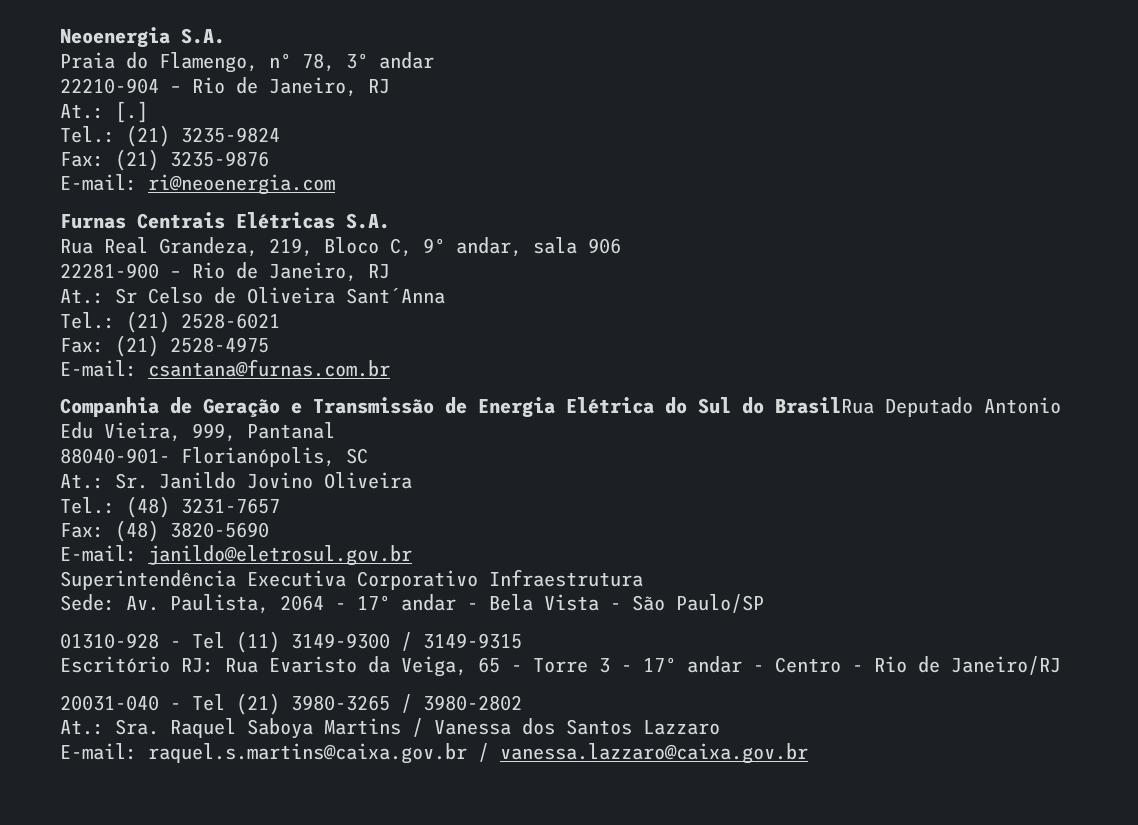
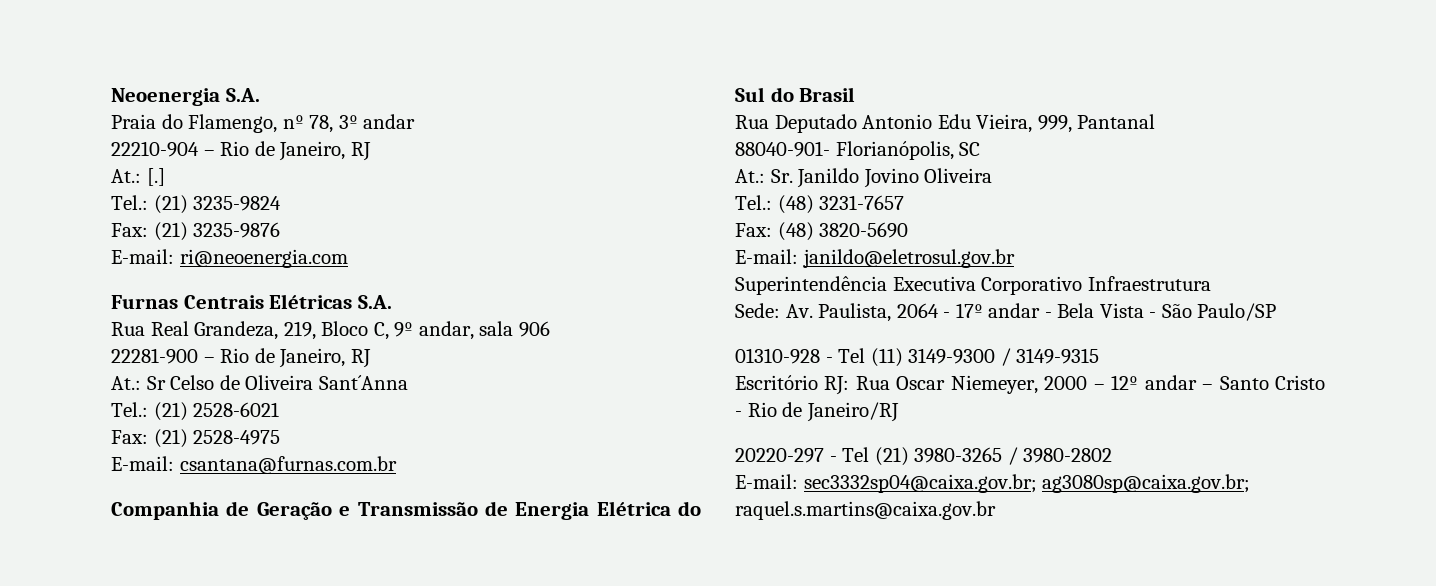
- Companhia de Geração e Transmissão de Energia Elétrica do Sul do BrasilRua Deputado Antonio Edu Vieira, 999, Pantanal
+ Companhia de Geração e Transmissão de Energia Elétrica do Sul do Brasil
+ Rua Deputado Antonio Edu Vieira, 999, Pantanal
- Escritório RJ: Rua Evaristo da Veiga, 65 - Torre 3 - 17º andar - Centro - Rio de Janeiro/RJ
+ Escritório RJ: Rua Oscar Niemeyer, 2000 – 12º andar – Santo Cristo - Rio de Janeiro/RJ
- 20031-040 - Tel (21) 3980-3265 / 3980-2802
+ 20220-297 - Tel (21) 3980-3265 / 3980-2802
- At.: Sra. Raquel Saboya Martins / Vanessa dos Santos Lazzaro
- E-mail: raquel.s.martins@caixa.gov.br / vanessa.lazzaro@caixa.gov.br
+ E-mail: sec3332sp04@caixa.gov.br; ag3080sp@caixa.gov.br; raquel.s.martins@caixa.gov.br

